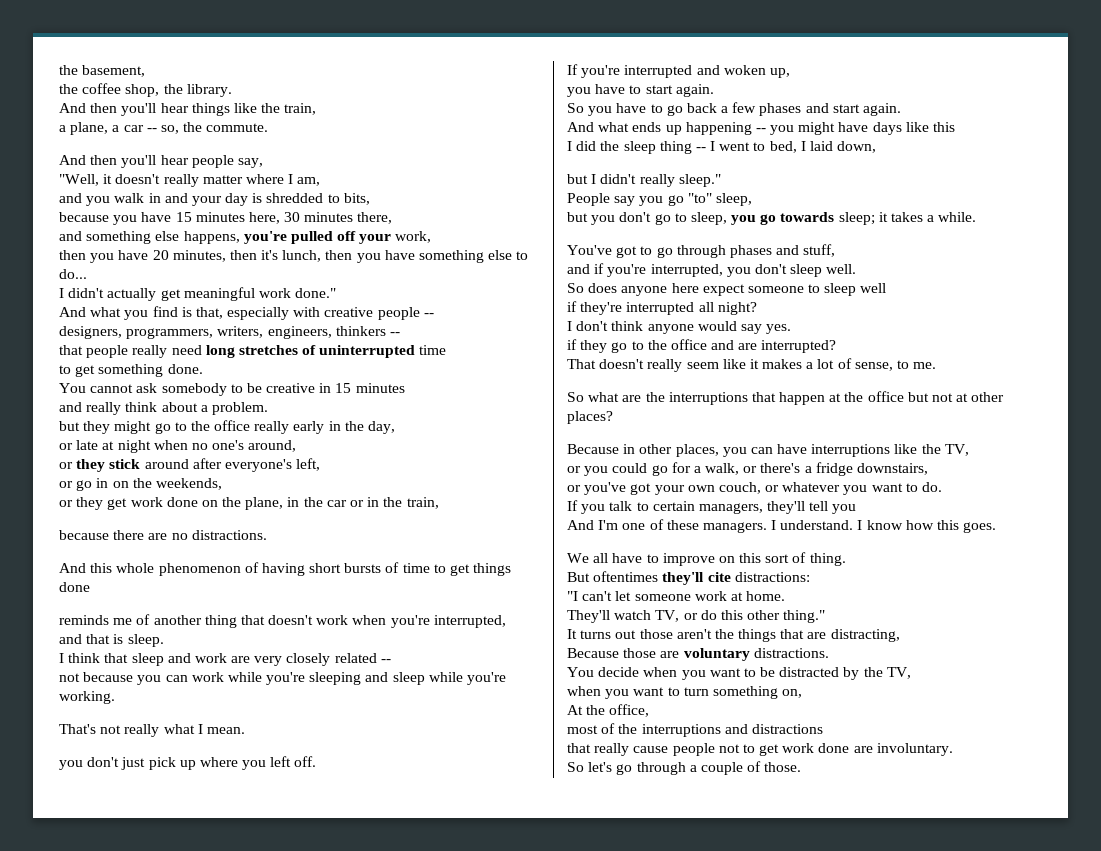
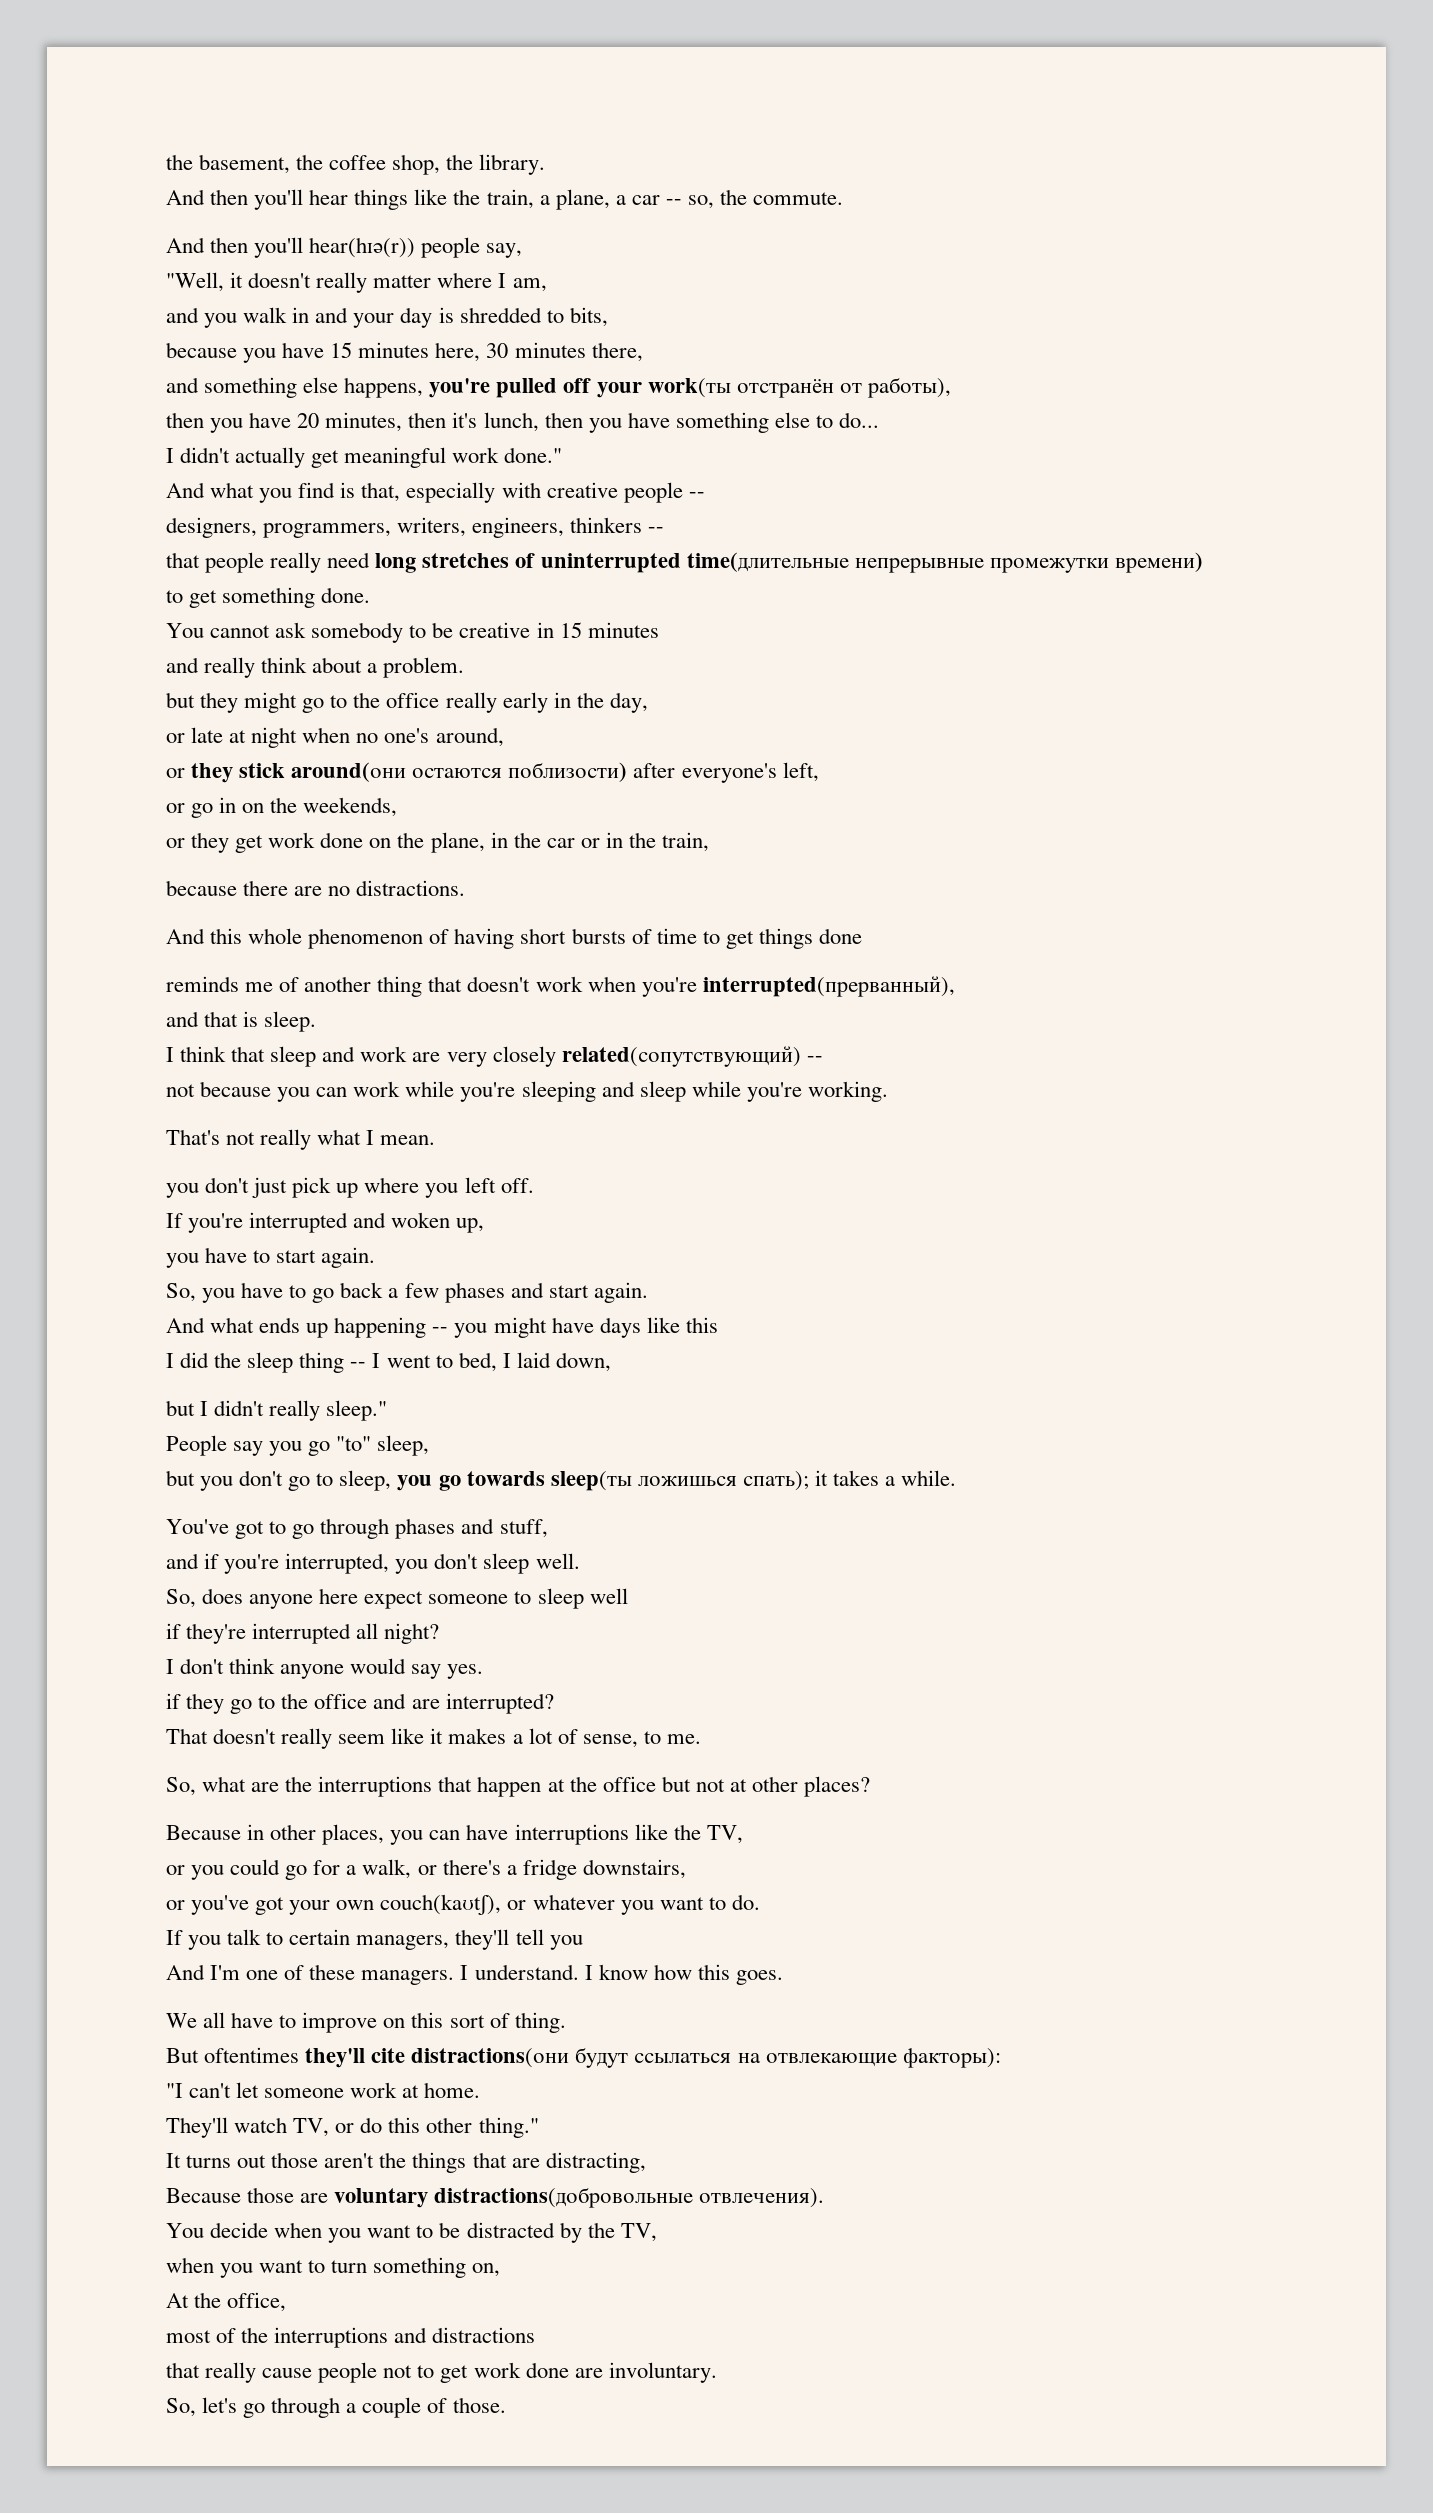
- the basement,
- the coffee shop, the library.
+ the basement, the coffee shop, the library.
- And then you'll hear things like the train,
- a plane, a car -- so, the commute.
+ And then you'll hear things like the train, a plane, a car -- so, the commute.
- And then you'll hear people say,
+ And then you'll hear(hɪə(r)) people say,
- and something else happens, you're pulled off your work,
+ and something else happens, you're pulled off your work(ты отстранён от работы),
- that people really need long stretches of uninterrupted time
+ that people really need long stretches of uninterrupted time(длительные непрерывные промежутки времени)
- or they stick around after everyone's left,
+ or they stick around(они остаются поблизости) after everyone's left,
- reminds me of another thing that doesn't work when you're interrupted,
+ reminds me of another thing that doesn't work when you're interrupted(прерванный),
- I think that sleep and work are very closely related --
+ I think that sleep and work are very closely related(сопутствующий) --
- So you have to go back a few phases and start again.
+ So, you have to go back a few phases and start again.
- but you don't go to sleep, you go towards sleep; it takes a while.
+ but you don't go to sleep, you go towards sleep(ты ложишься спать); it takes a while.
- So does anyone here expect someone to sleep well
+ So, does anyone here expect someone to sleep well
- So what are the interruptions that happen at the office but not at other places?
+ So, what are the interruptions that happen at the office but not at other places?
- or you've got your own couch, or whatever you want to do.
+ or you've got your own couch(kaʊtʃ), or whatever you want to do.
- But oftentimes they'll cite distractions:
+ But oftentimes they'll cite distractions(они будут ссылаться на отвлекающие факторы):
- Because those are voluntary distractions.
+ Because those are voluntary distractions(добровольные отвлечения).
- So let's go through a couple of those.
+ So, let's go through a couple of those.

